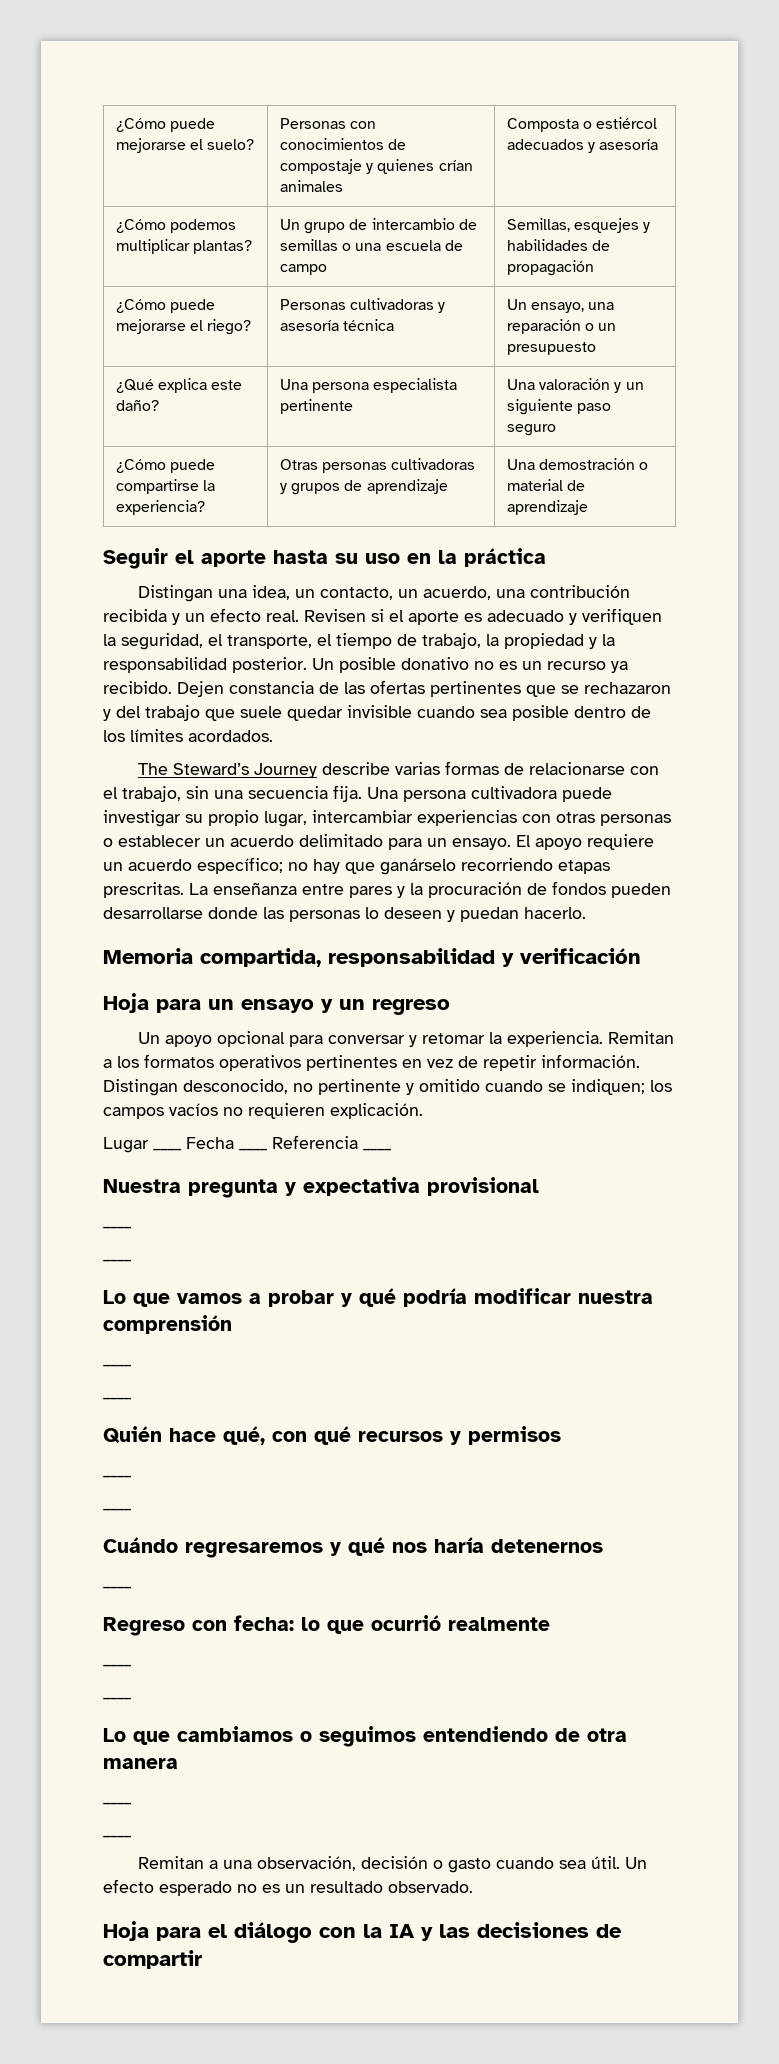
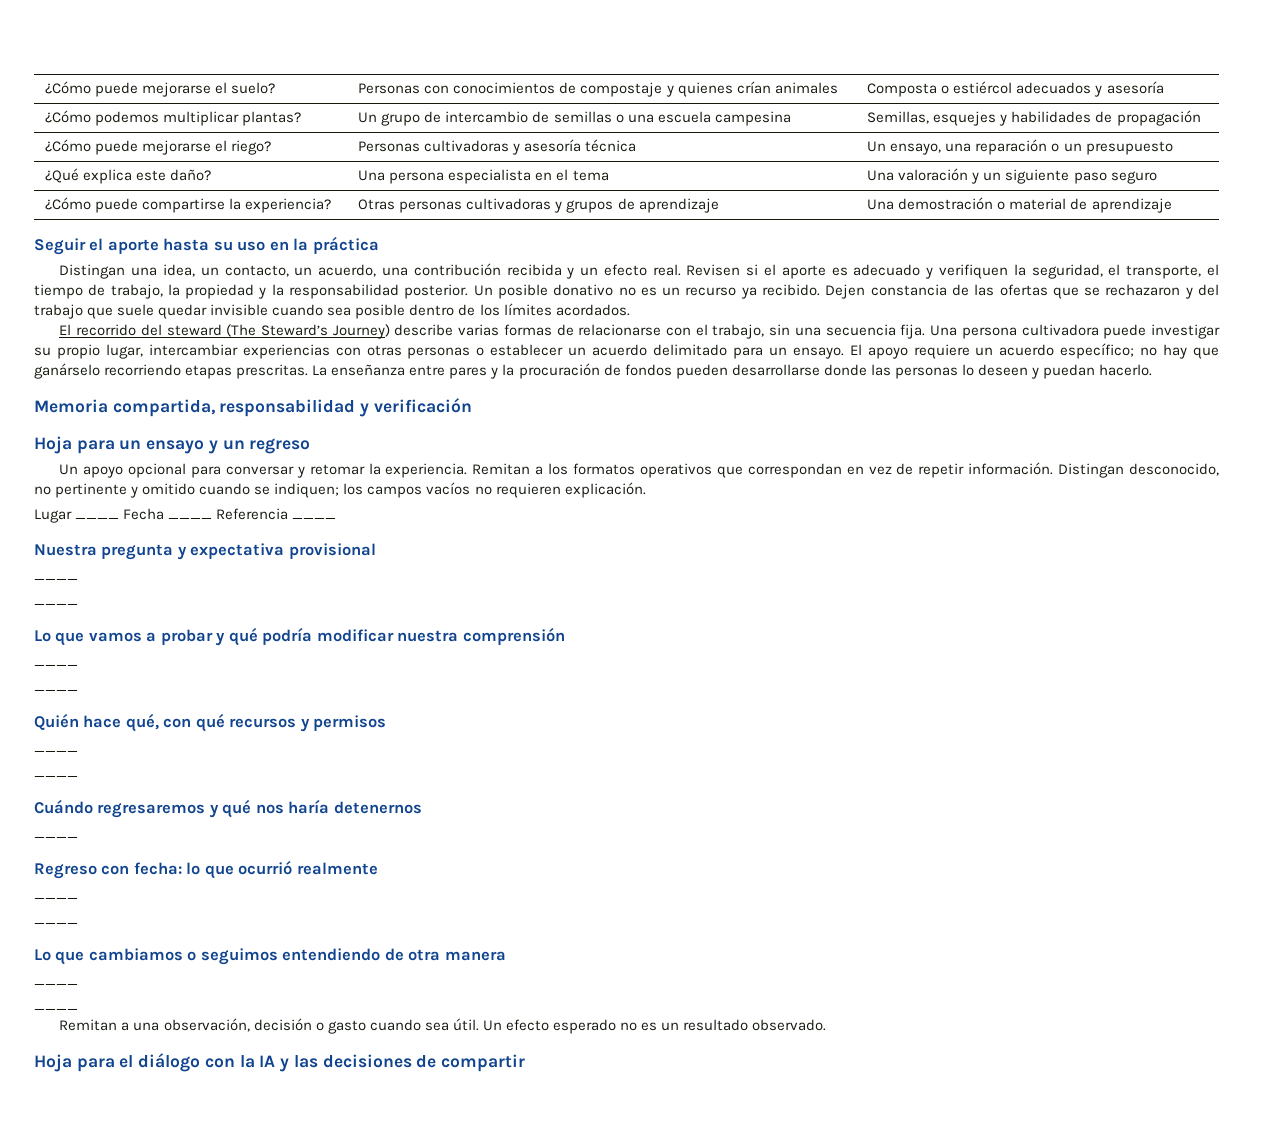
- ¿Cómo podemos multiplicar plantas? | Un grupo de intercambio de semillas o una escuela de campo | Semillas, esquejes y habilidades de propagación
+ ¿Cómo podemos multiplicar plantas? | Un grupo de intercambio de semillas o una escuela campesina | Semillas, esquejes y habilidades de propagación
- ¿Qué explica este daño? | Una persona especialista pertinente | Una valoración y un siguiente paso seguro
+ ¿Qué explica este daño? | Una persona especialista en el tema | Una valoración y un siguiente paso seguro
- Dejen constancia de las ofertas pertinentes que se rechazaron y del trabajo que suele quedar invisible cuando sea posible dentro de los límites acordados.
+ Dejen constancia de las ofertas que se rechazaron y del trabajo que suele quedar invisible cuando sea posible dentro de los límites acordados.
- The Steward’s Journey describe varias formas de relacionarse con el trabajo, sin una secuencia fija.
+ El recorrido del steward (The Steward’s Journey) describe varias formas de relacionarse con el trabajo, sin una secuencia fija.
- Remitan a los formatos operativos pertinentes en vez de repetir información.
+ Remitan a los formatos operativos que correspondan en vez de repetir información.

